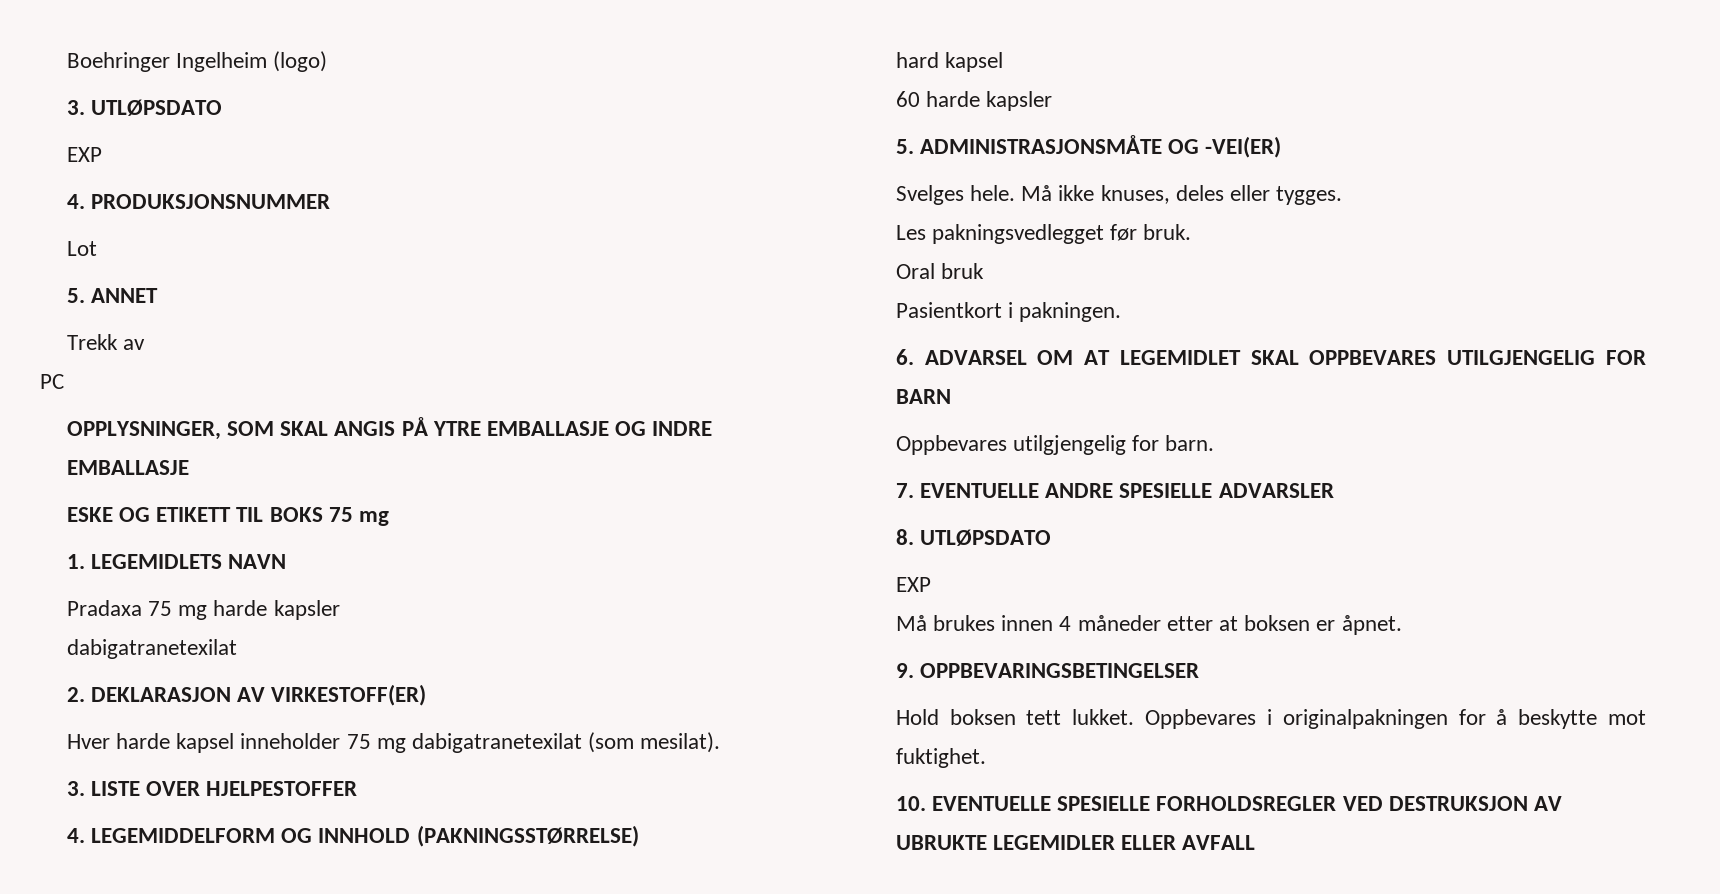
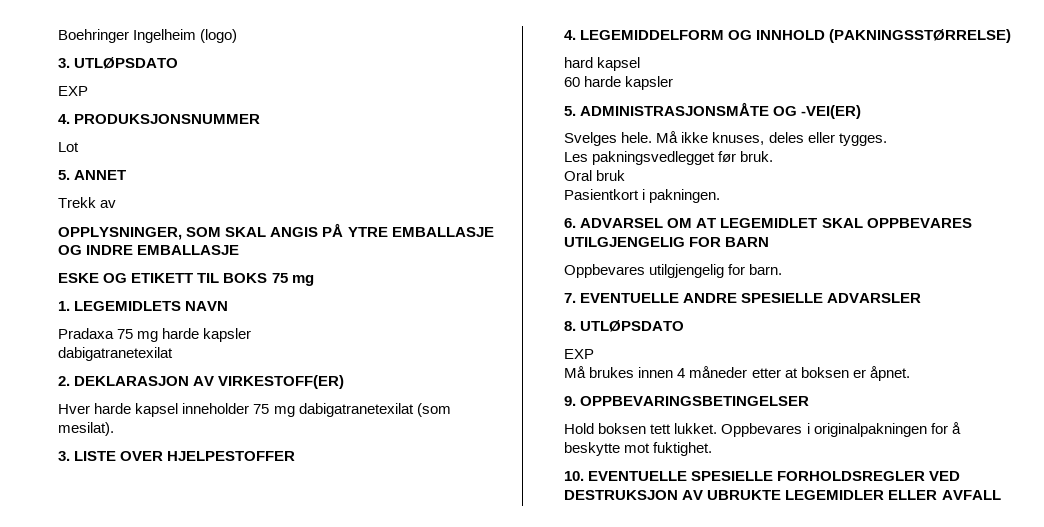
- PC

